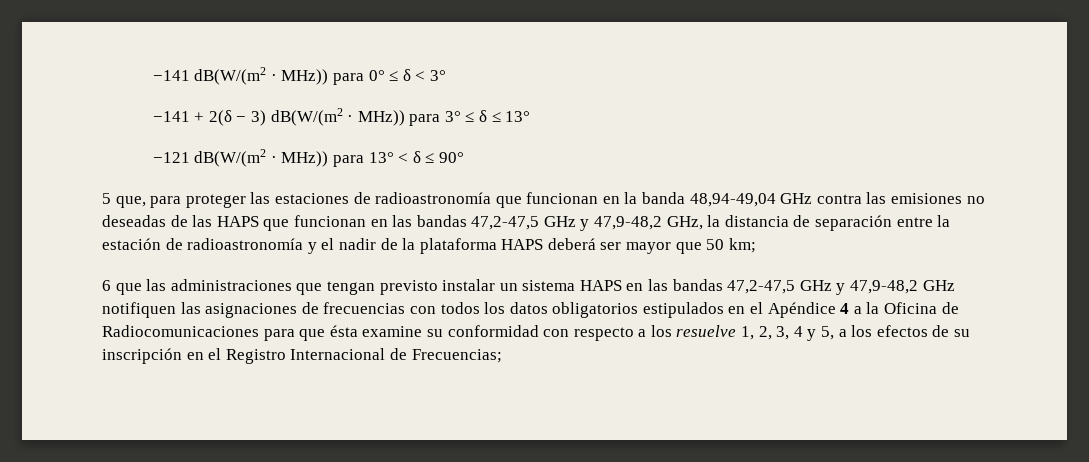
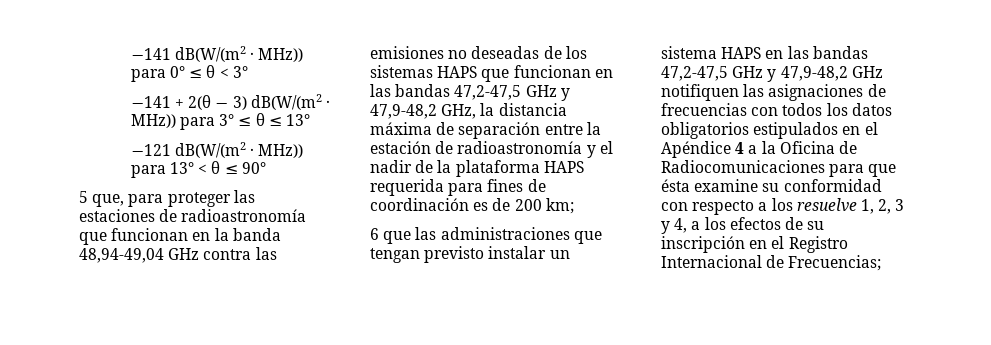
- −141 dB(W/(m2 · MHz)) para 0° ≤ δ < 3°
+ −141 dB(W/(m2 · MHz)) para 0° ≤ θ < 3°
- −141 + 2(δ − 3) dB(W/(m2 · MHz)) para 3° ≤ δ ≤ 13°
+ −141 + 2(θ − 3) dB(W/(m2 · MHz)) para 3° ≤ θ ≤ 13°
- −121 dB(W/(m2 · MHz)) para 13° < δ ≤ 90°
+ −121 dB(W/(m2 · MHz)) para 13° < θ ≤ 90°
- 5 que, para proteger las estaciones de radioastronomía que funcionan en la banda 48,94-49,04 GHz contra las emisiones no deseadas de las HAPS que funcionan en las bandas 47,2-47,5 GHz y 47,9-48,2 GHz, la distancia de separación entre la estación de radioastronomía y el nadir de la plataforma HAPS deberá ser mayor que 50 km;
+ 5 que, para proteger las estaciones de radioastronomía que funcionan en la banda 48,94-49,04 GHz contra las emisiones no deseadas de los sistemas HAPS que funcionan en las bandas 47,2-47,5 GHz y 47,9-48,2 GHz, la distancia máxima de separación entre la estación de radioastronomía y el nadir de la plataforma HAPS requerida para fines de coordinación es de 200 km;
- 6 que las administraciones que tengan previsto instalar un sistema HAPS en las bandas 47,2-47,5 GHz y 47,9-48,2 GHz notifiquen las asignaciones de frecuencias con todos los datos obligatorios estipulados en el Apéndice 4 a la Oficina de Radiocomunicaciones para que ésta examine su conformidad con respecto a los resuelve 1, 2, 3, 4 y 5, a los efectos de su inscripción en el Registro Internacional de Frecuencias;
+ 6 que las administraciones que tengan previsto instalar un sistema HAPS en las bandas 47,2-47,5 GHz y 47,9-48,2 GHz notifiquen las asignaciones de frecuencias con todos los datos obligatorios estipulados en el Apéndice 4 a la Oficina de Radiocomunicaciones para que ésta examine su conformidad con respecto a los resuelve 1, 2, 3 y 4, a los efectos de su inscripción en el Registro Internacional de Frecuencias;

